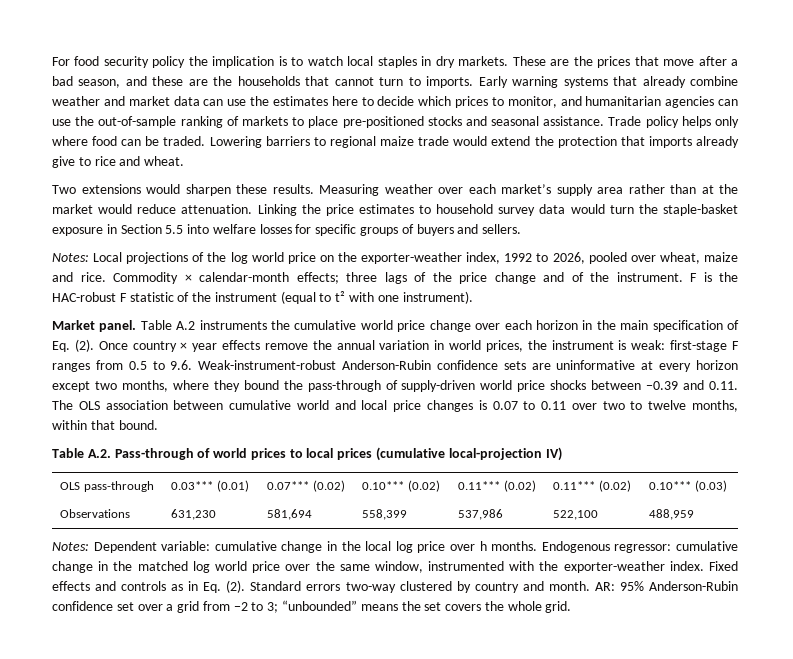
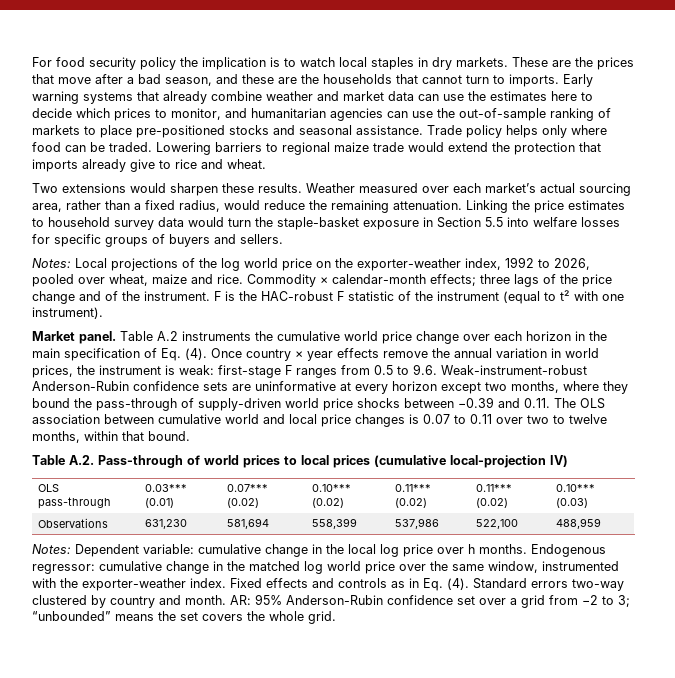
- Measuring weather over each market’s supply area rather than at the market would reduce attenuation.
+ Weather measured over each market’s actual sourcing area, rather than a fixed radius, would reduce the remaining attenuation.
- Table A.2 instruments the cumulative world price change over each horizon in the main specification of Eq. (2).
+ Table A.2 instruments the cumulative world price change over each horizon in the main specification of Eq. (4).
- Fixed effects and controls as in Eq. (2).
+ Fixed effects and controls as in Eq. (4).

